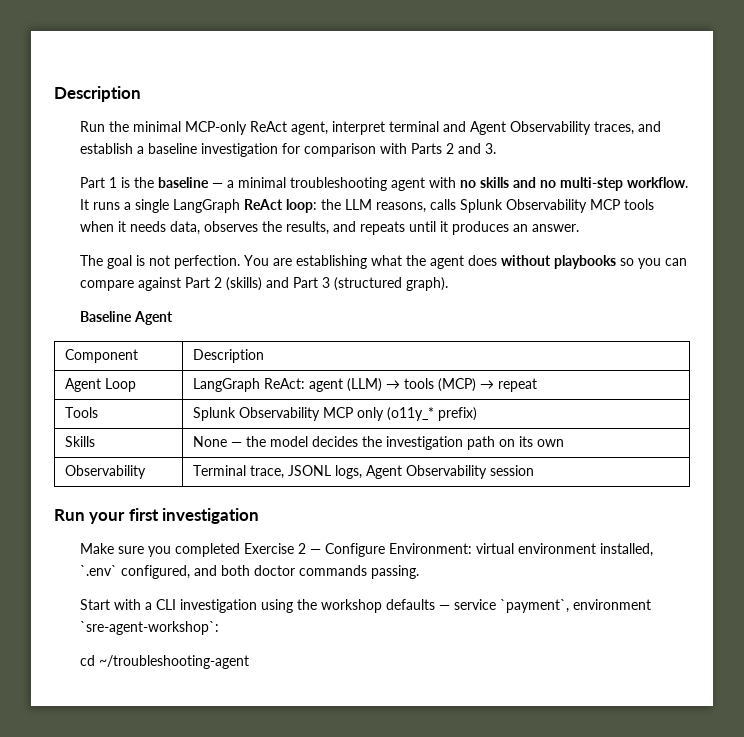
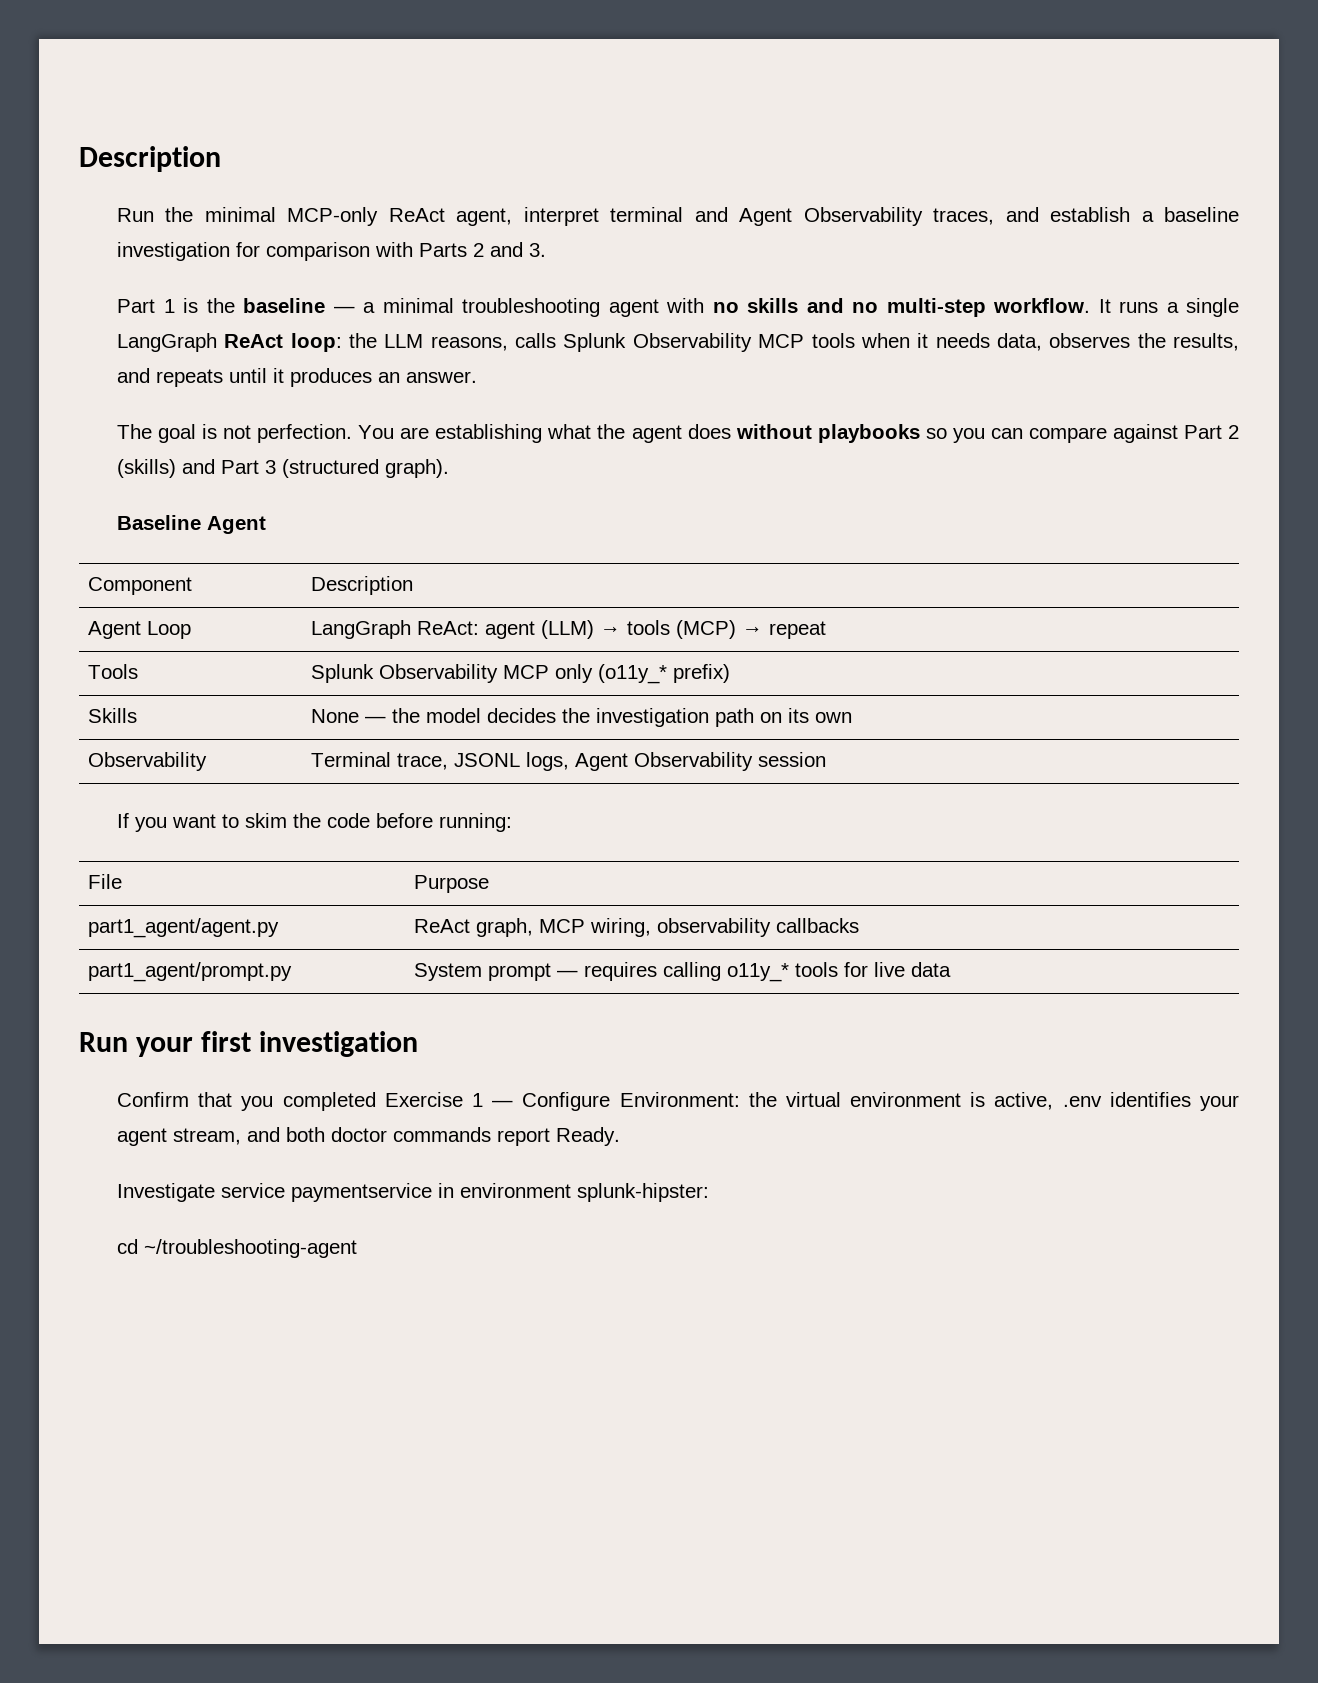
+ If you want to skim the code before running:
+ File | Purpose
+ part1_agent/agent.py | ReAct graph, MCP wiring, observability callbacks
+ part1_agent/prompt.py | System prompt — requires calling o11y_* tools for live data
- Make sure you completed Exercise 2 — Configure Environment: virtual environment installed, `.env` configured, and both doctor commands passing.
- Start with a CLI investigation using the workshop defaults — service `payment`, environment `sre-agent-workshop`:
+ Confirm that you completed Exercise 1 — Configure Environment: the virtual environment is active, .env identifies your agent stream, and both doctor commands report Ready.
+ Investigate service paymentservice in environment splunk-hipster:

